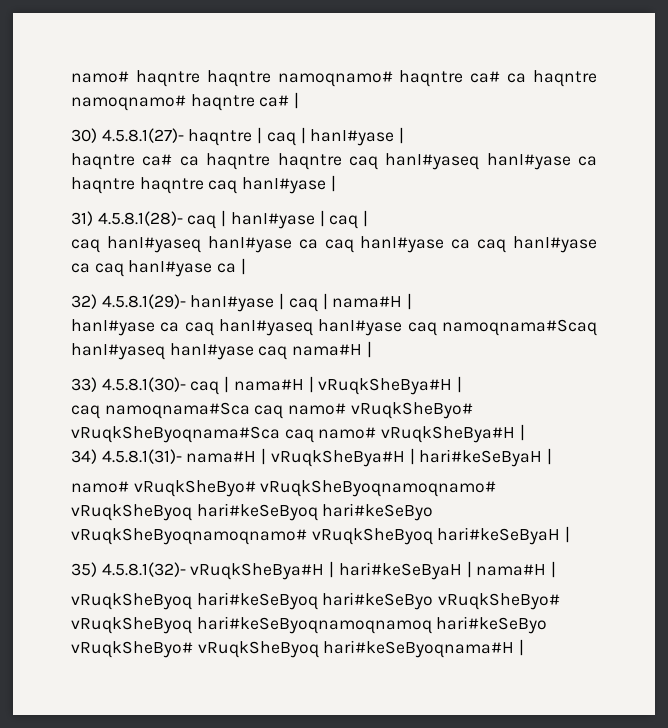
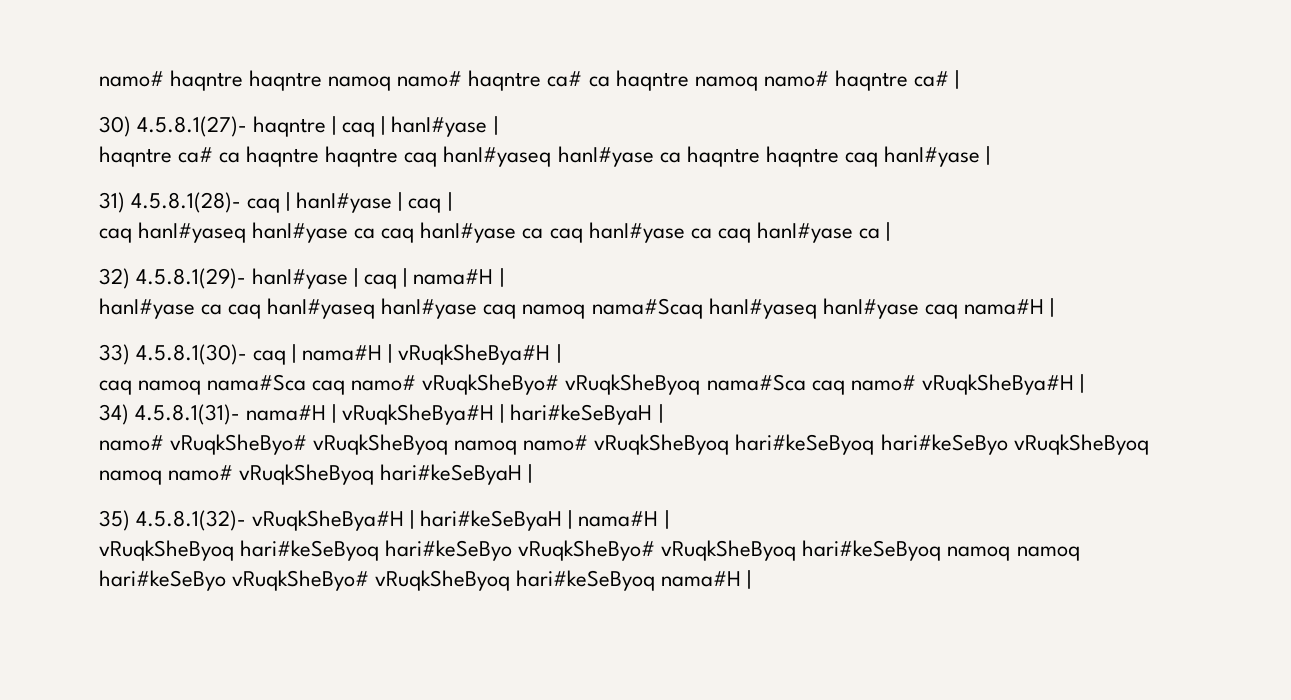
- namo# haqntre haqntre namoqnamo# haqntre ca# ca haqntre namoqnamo# haqntre ca# |
+ namo# haqntre haqntre namoq namo# haqntre ca# ca haqntre namoq namo# haqntre ca# |
- hanI#yase ca caq hanI#yaseq hanI#yase caq namoqnama#Scaq hanI#yaseq hanI#yase caq nama#H |
+ hanI#yase ca caq hanI#yaseq hanI#yase caq namoq nama#Scaq hanI#yaseq hanI#yase caq nama#H |
- caq namoqnama#Sca caq namo# vRuqkSheByo# vRuqkSheByoqnama#Sca caq namo# vRuqkSheBya#H |
+ caq namoq nama#Sca caq namo# vRuqkSheByo# vRuqkSheByoq nama#Sca caq namo# vRuqkSheBya#H |
- namo# vRuqkSheByo# vRuqkSheByoqnamoqnamo# vRuqkSheByoq hari#keSeByoq hari#keSeByo vRuqkSheByoqnamoqnamo# vRuqkSheByoq hari#keSeByaH |
+ namo# vRuqkSheByo# vRuqkSheByoq namoq namo# vRuqkSheByoq hari#keSeByoq hari#keSeByo vRuqkSheByoq namoq namo# vRuqkSheByoq hari#keSeByaH |
- vRuqkSheByoq hari#keSeByoq hari#keSeByo vRuqkSheByo# vRuqkSheByoq hari#keSeByoqnamoqnamoq hari#keSeByo vRuqkSheByo# vRuqkSheByoq hari#keSeByoqnama#H |
+ vRuqkSheByoq hari#keSeByoq hari#keSeByo vRuqkSheByo# vRuqkSheByoq hari#keSeByoq namoq namoq hari#keSeByo vRuqkSheByo# vRuqkSheByoq hari#keSeByoq nama#H |

